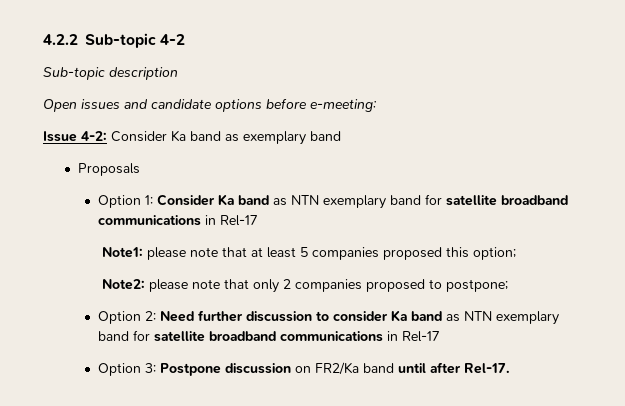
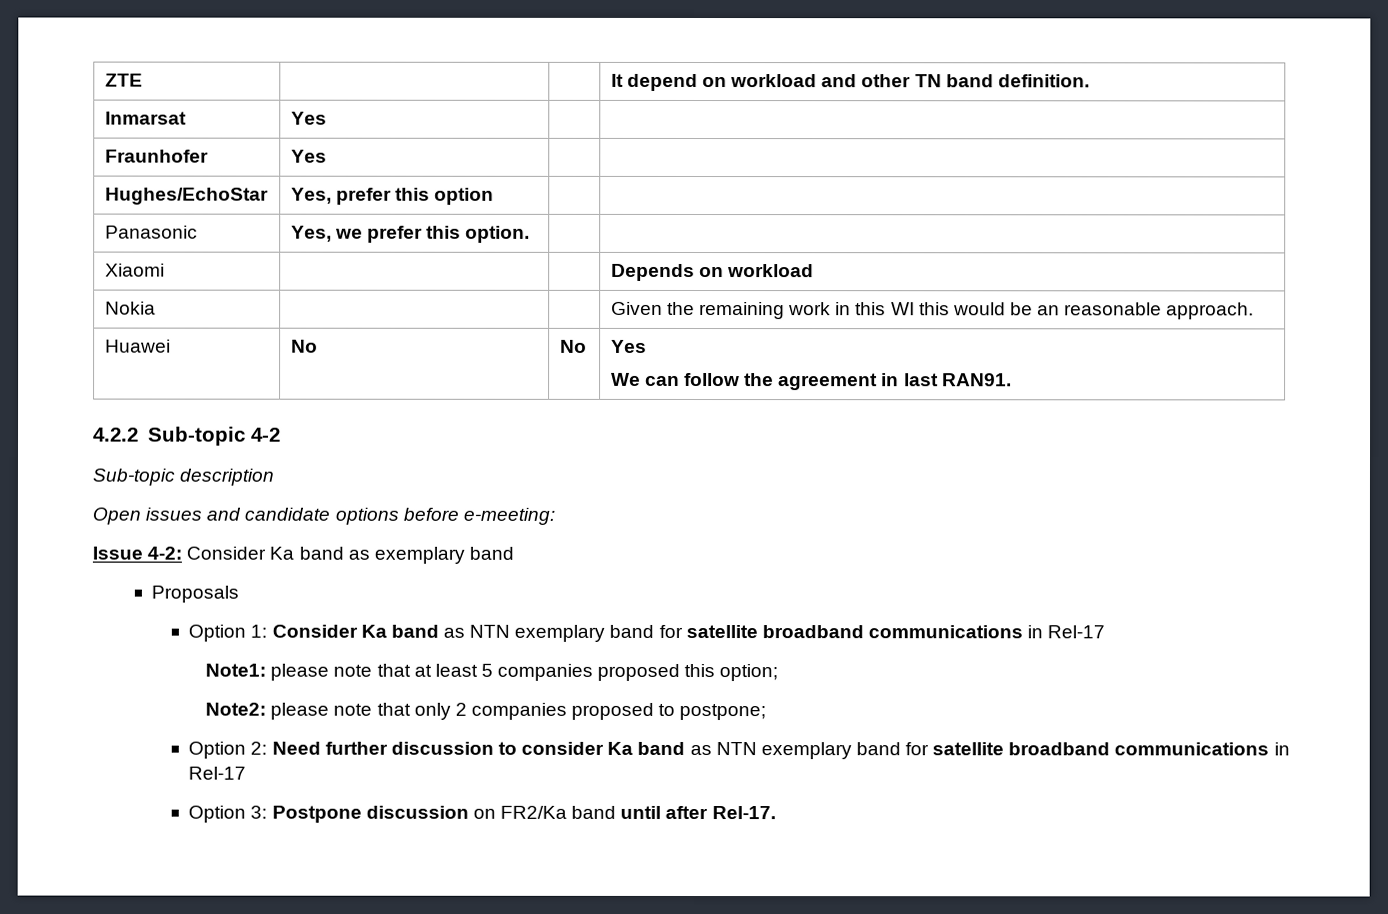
+ ZTE | | | It depend on workload and other TN band definition.
+ Inmarsat | Yes | |
+ Fraunhofer | Yes | |
+ Hughes/EchoStar | Yes, prefer this option | |
+ Panasonic | Yes, we prefer this option. | |
+ Xiaomi | | | Depends on workload
+ Nokia | | | Given the remaining work in this WI this would be an reasonable approach.
+ Huawei | No | No | Yes
+ We can follow the agreement in last RAN91.

